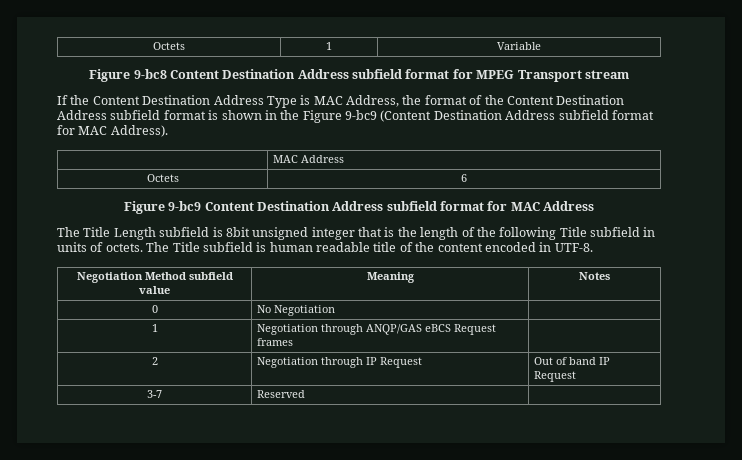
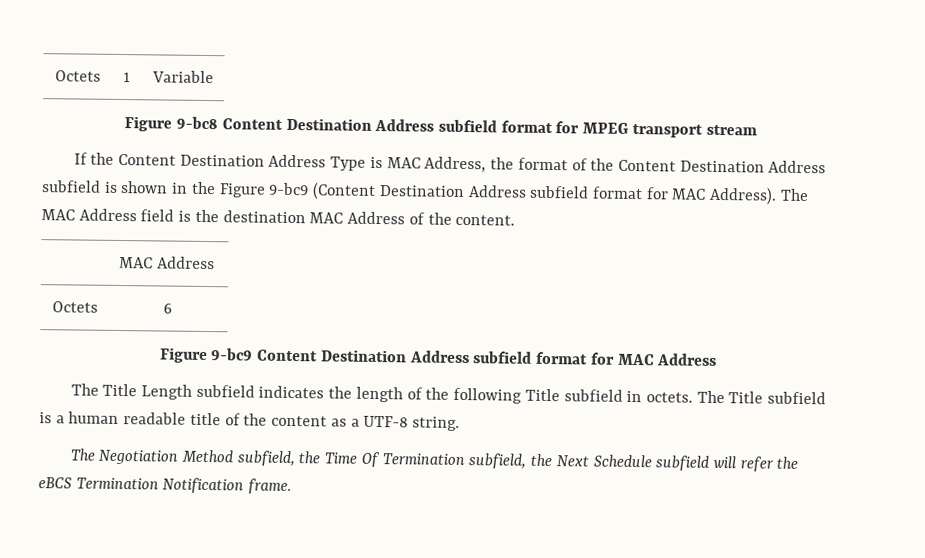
- Figure 9-bc8 Content Destination Address subfield format for MPEG Transport stream
+ Figure 9-bc8 Content Destination Address subfield format for MPEG transport stream
- If the Content Destination Address Type is MAC Address, the format of the Content Destination Address subfield format is shown in the Figure 9-bc9 (Content Destination Address subfield format for MAC Address).
+ If the Content Destination Address Type is MAC Address, the format of the Content Destination Address subfield is shown in the Figure 9-bc9 (Content Destination Address subfield format for MAC Address). The MAC Address field is the destination MAC Address of the content.
- The Title Length subfield is 8bit unsigned integer that is the length of the following Title subfield in units of octets.
+ The Title Length subfield indicates the length of the following Title subfield in octets.
- The Title subfield is human readable title of the content encoded in UTF-8.
- Negotiation Method subfield value | Meaning | Notes
- 0 | No Negotiation |
- 1 | Negotiation through ANQP/GAS eBCS Request frames |
- 2 | Negotiation through IP Request | Out of band IP Request
- 3-7 | Reserved |
+ The Title subfield is a human readable title of the content as a UTF-8 string.
+ The Negotiation Method subfield, the Time Of Termination subfield, the Next Schedule subfield will refer the eBCS Termination Notification frame.

